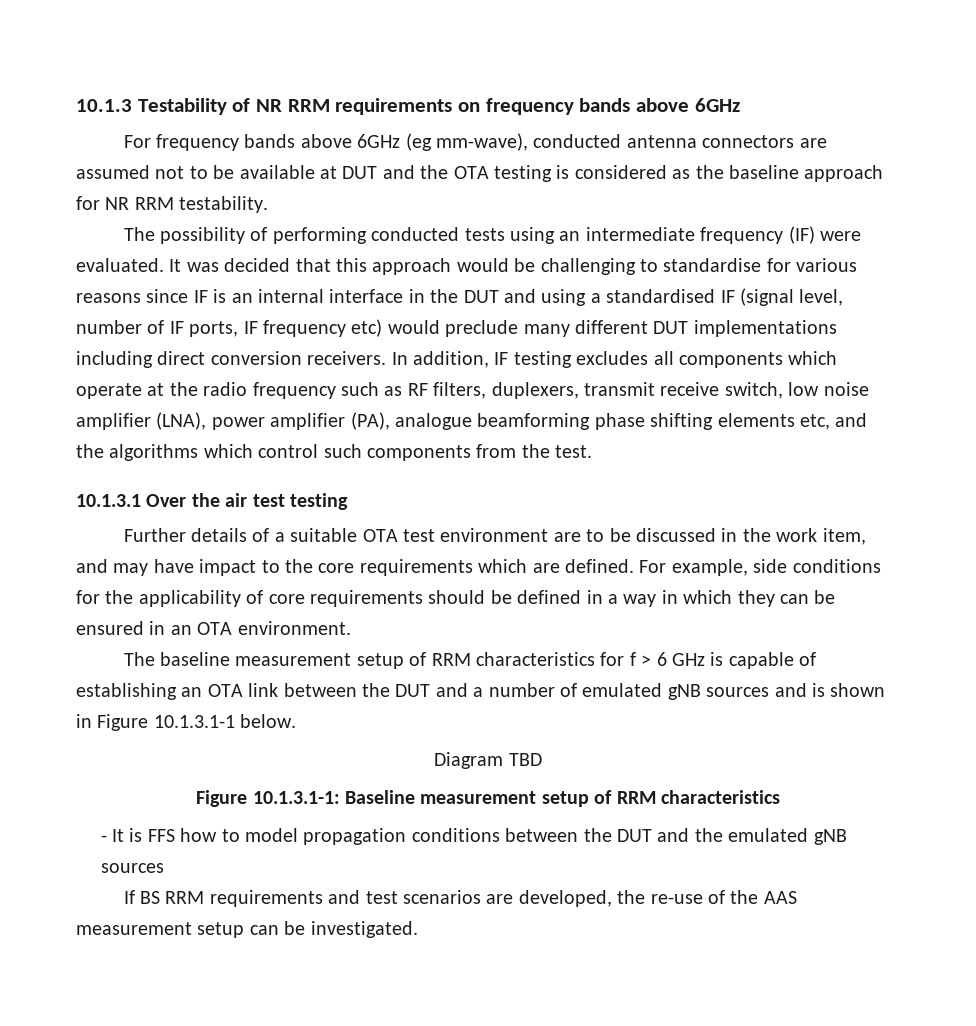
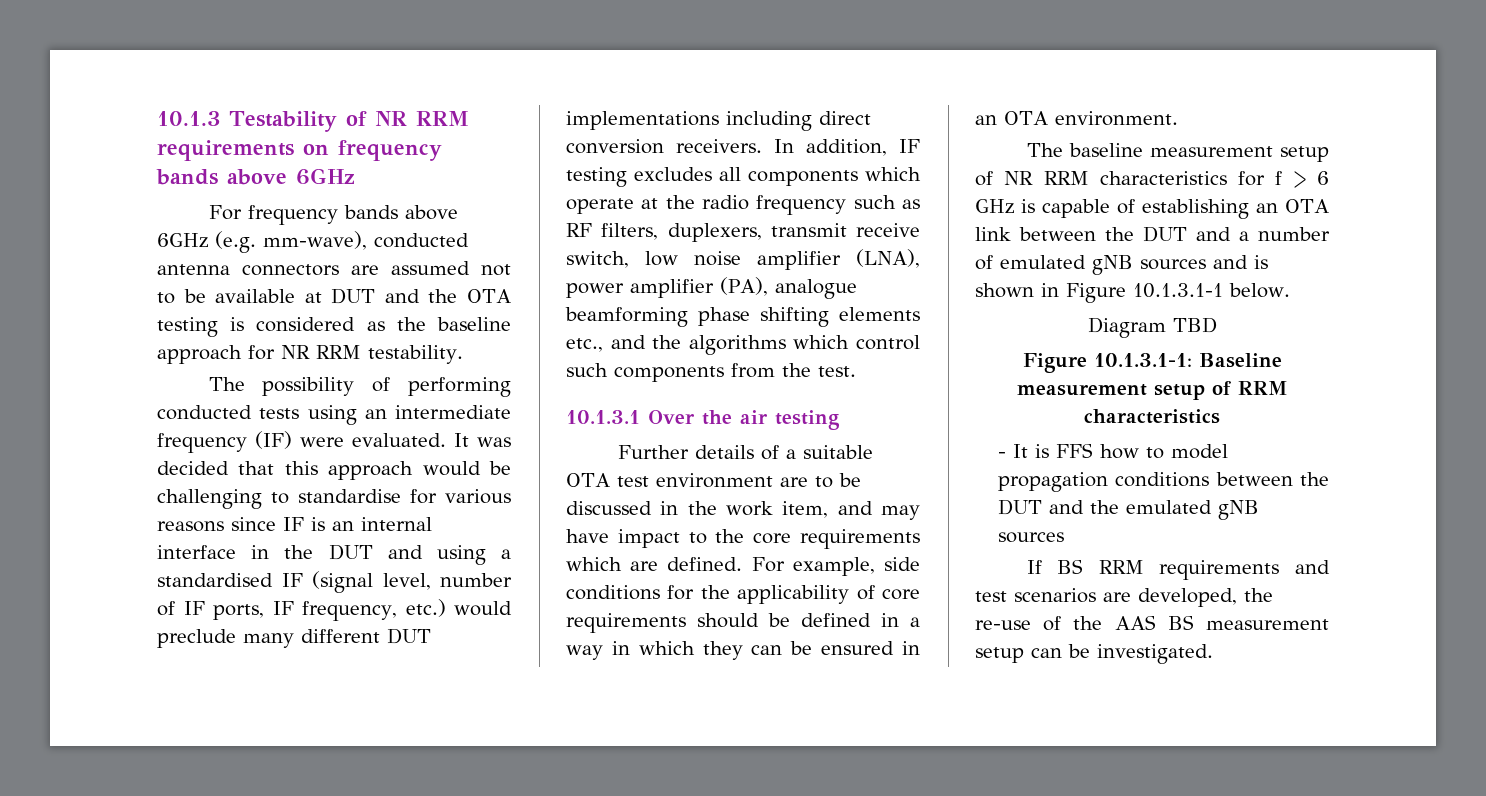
- For frequency bands above 6GHz (eg mm-wave), conducted antenna connectors are assumed not to be available at DUT and the OTA testing is considered as the baseline approach for NR RRM testability.
+ For frequency bands above 6GHz (e.g. mm-wave), conducted antenna connectors are assumed not to be available at DUT and the OTA testing is considered as the baseline approach for NR RRM testability.
- It was decided that this approach would be challenging to standardise for various reasons since IF is an internal interface in the DUT and using a standardised IF (signal level, number of IF ports, IF frequency etc) would preclude many different DUT implementations including direct conversion receivers.
+ It was decided that this approach would be challenging to standardise for various reasons since IF is an internal interface in the DUT and using a standardised IF (signal level, number of IF ports, IF frequency, etc.) would preclude many different DUT implementations including direct conversion receivers.
- In addition, IF testing excludes all components which operate at the radio frequency such as RF filters, duplexers, transmit receive switch, low noise amplifier (LNA), power amplifier (PA), analogue beamforming phase shifting elements etc, and the algorithms which control such components from the test.
+ In addition, IF testing excludes all components which operate at the radio frequency such as RF filters, duplexers, transmit receive switch, low noise amplifier (LNA), power amplifier (PA), analogue beamforming phase shifting elements etc., and the algorithms which control such components from the test.
- 10.1.3.1 Over the air test testing
+ 10.1.3.1 Over the air testing
- The baseline measurement setup of RRM characteristics for f > 6 GHz is capable of establishing an OTA link between the DUT and a number of emulated gNB sources and is shown in Figure 10.1.3.1-1 below.
+ The baseline measurement setup of NR RRM characteristics for f > 6 GHz is capable of establishing an OTA link between the DUT and a number of emulated gNB sources and is shown in Figure 10.1.3.1-1 below.
- If BS RRM requirements and test scenarios are developed, the re-use of the AAS measurement setup can be investigated.
+ If BS RRM requirements and test scenarios are developed, the re-use of the AAS BS measurement setup can be investigated.

